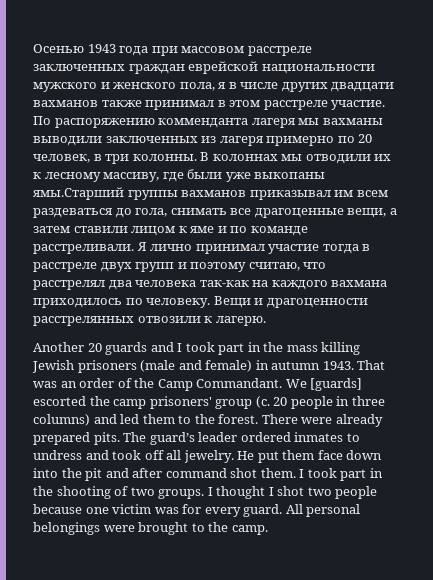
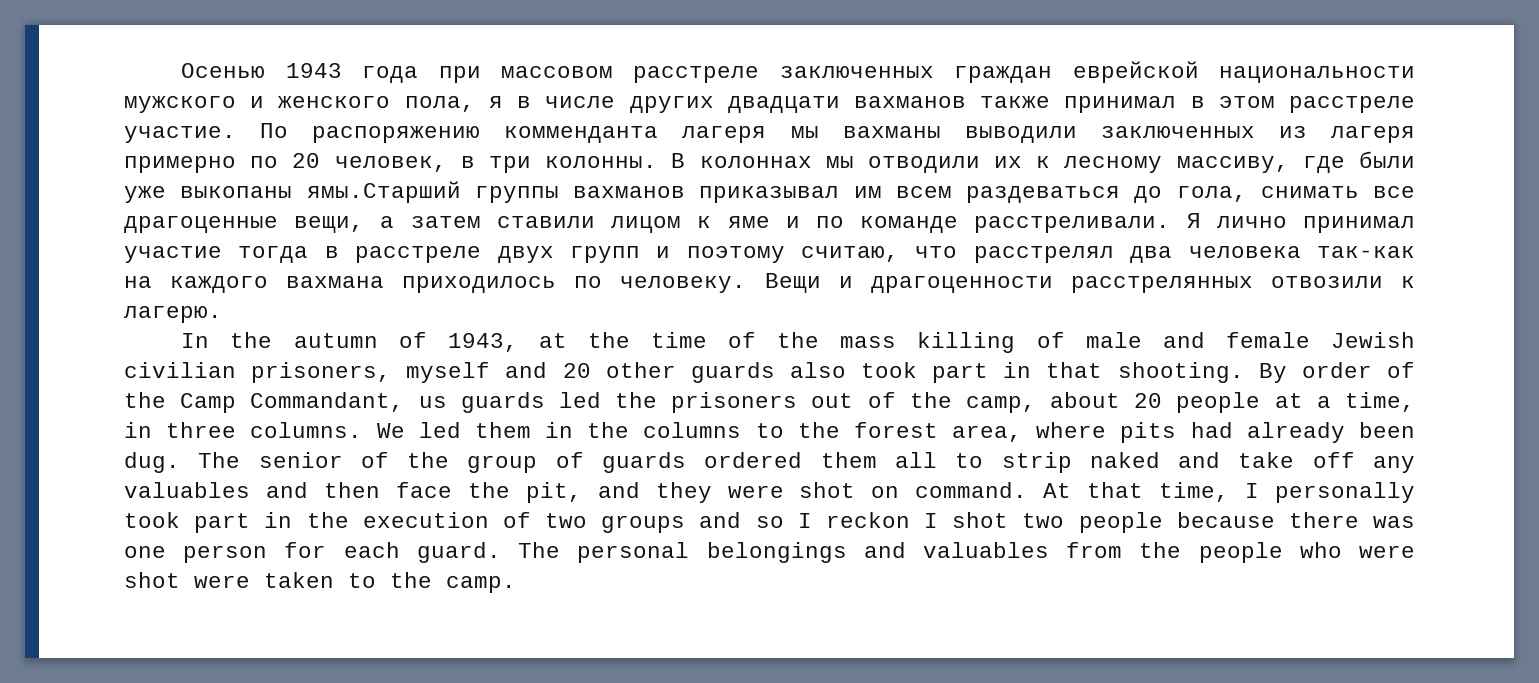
- Another 20 guards and I took part in the mass killing Jewish prisoners (male and female) in autumn 1943. That was an order of the Camp Commandant. We [guards] escorted the camp prisoners' group (c. 20 people in three columns) and led them to the forest. There were already prepared pits. The guard’s leader ordered inmates to undress and took off all jewelry. He put them face down into the pit and after command shot them. I took part in the shooting of two groups. I thought I shot two people because one victim was for every guard. All personal belongings were brought to the camp.
+ In the autumn of 1943, at the time of the mass killing of male and female Jewish civilian prisoners, myself and 20 other guards also took part in that shooting. By order of the Camp Commandant, us guards led the prisoners out of the camp, about 20 people at a time, in three columns. We led them in the columns to the forest area, where pits had already been dug. The senior of the group of guards ordered them all to strip naked and take off any valuables and then face the pit, and they were shot on command. At that time, I personally took part in the execution of two groups and so I reckon I shot two people because there was one person for each guard. The personal belongings and valuables from the people who were shot were taken to the camp.

